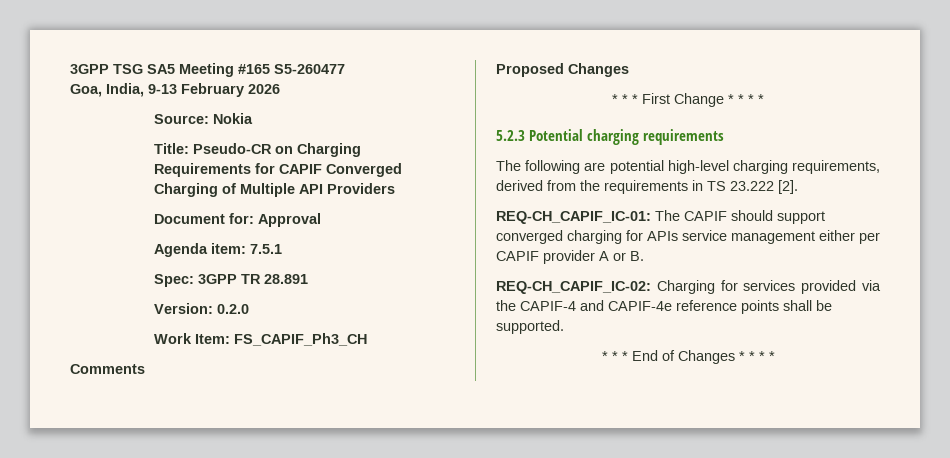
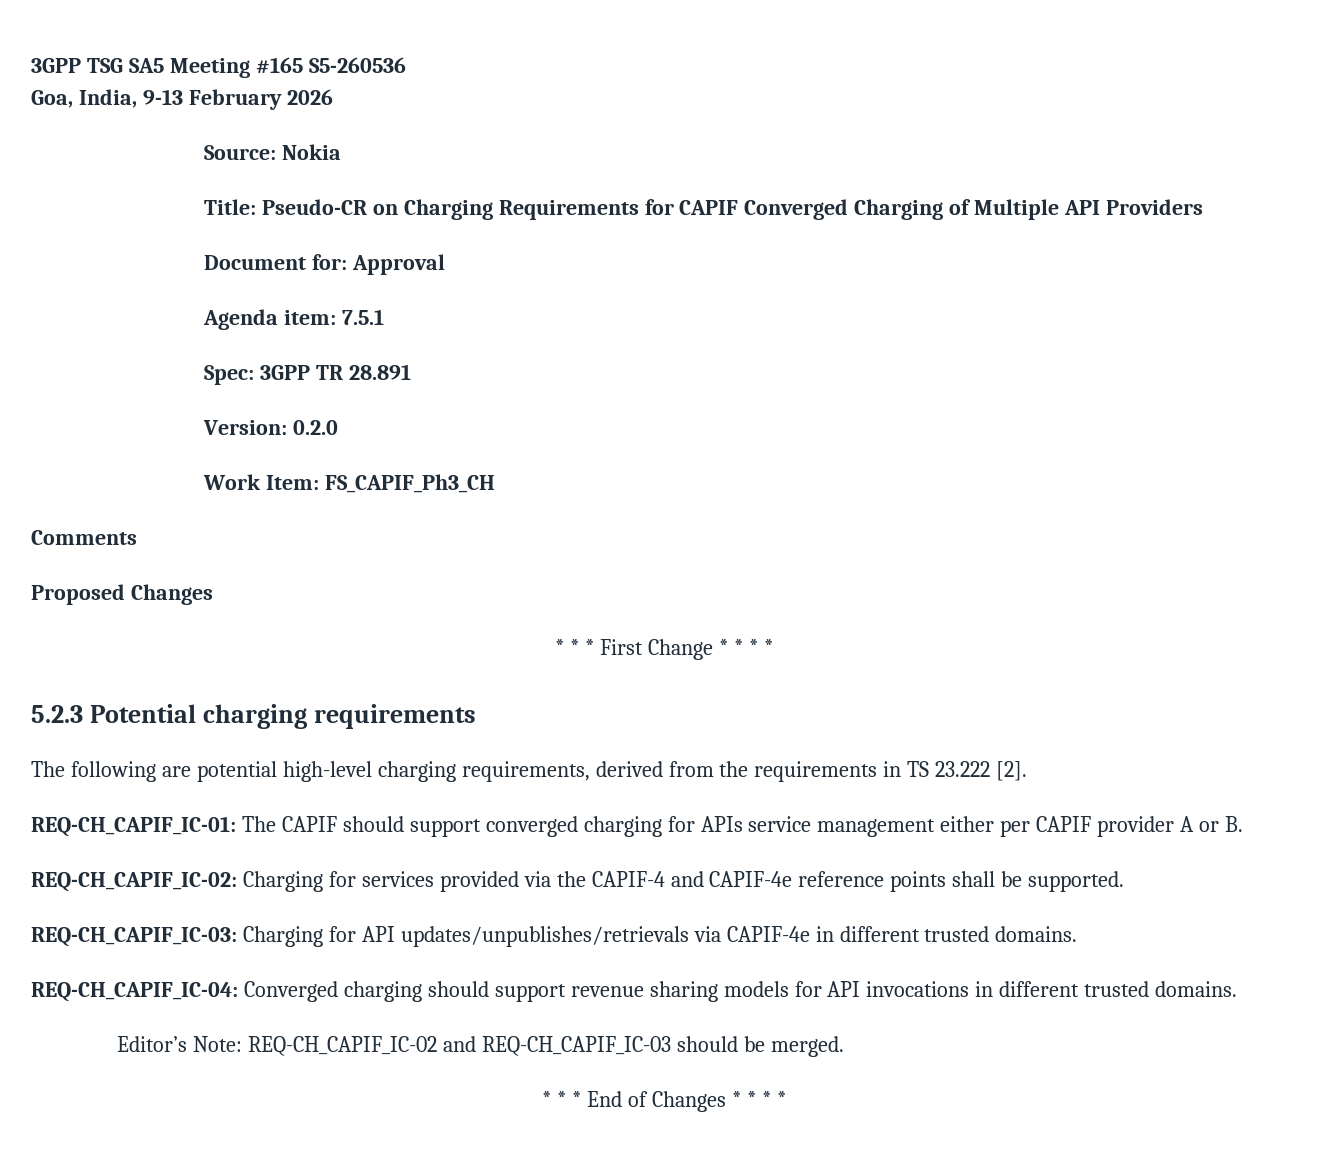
- 3GPP TSG SA5 Meeting #165 S5-260477
+ 3GPP TSG SA5 Meeting #165 S5-260536
+ REQ-CH_CAPIF_IC-03: Charging for API updates/unpublishes/retrievals via CAPIF-4e in different trusted domains.
+ REQ-CH_CAPIF_IC-04: Converged charging should support revenue sharing models for API invocations in different trusted domains.
+ Editor’s Note: REQ-CH_CAPIF_IC-02 and REQ-CH_CAPIF_IC-03 should be merged.

